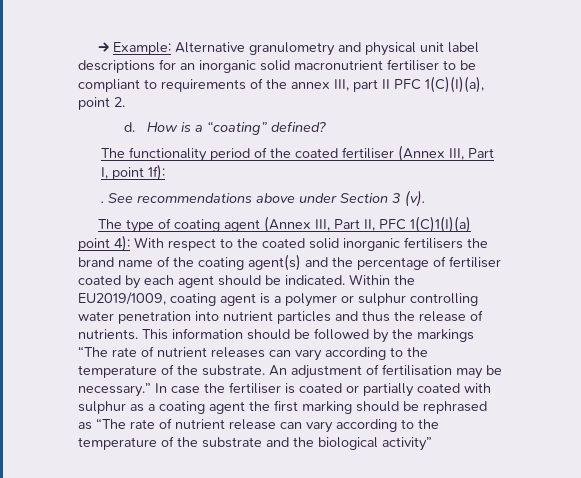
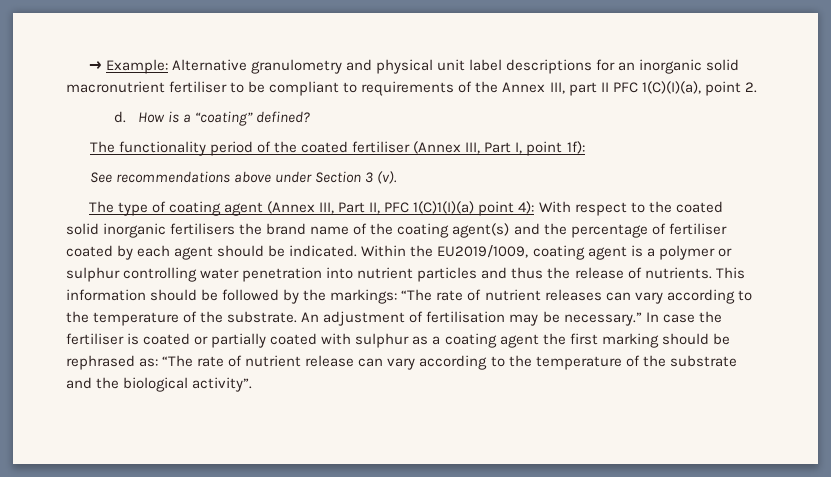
- → Example: Alternative granulometry and physical unit label descriptions for an inorganic solid macronutrient fertiliser to be compliant to requirements of the annex III, part II PFC 1(C)(I)(a), point 2.
+ → Example: Alternative granulometry and physical unit label descriptions for an inorganic solid macronutrient fertiliser to be compliant to requirements of the Annex III, part II PFC 1(C)(I)(a), point 2.
- .
- This information should be followed by the markings “The rate of nutrient releases can vary according to the temperature of the substrate.
+ This information should be followed by the markings: “The rate of nutrient releases can vary according to the temperature of the substrate.
- In case the fertiliser is coated or partially coated with sulphur as a coating agent the first marking should be rephrased as “The rate of nutrient release can vary according to the temperature of the substrate and the biological activity”
+ In case the fertiliser is coated or partially coated with sulphur as a coating agent the first marking should be rephrased as: “The rate of nutrient release can vary according to the temperature of the substrate and the biological activity”.

